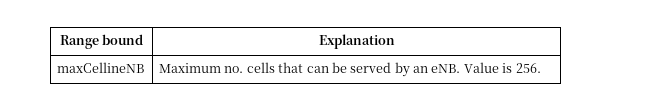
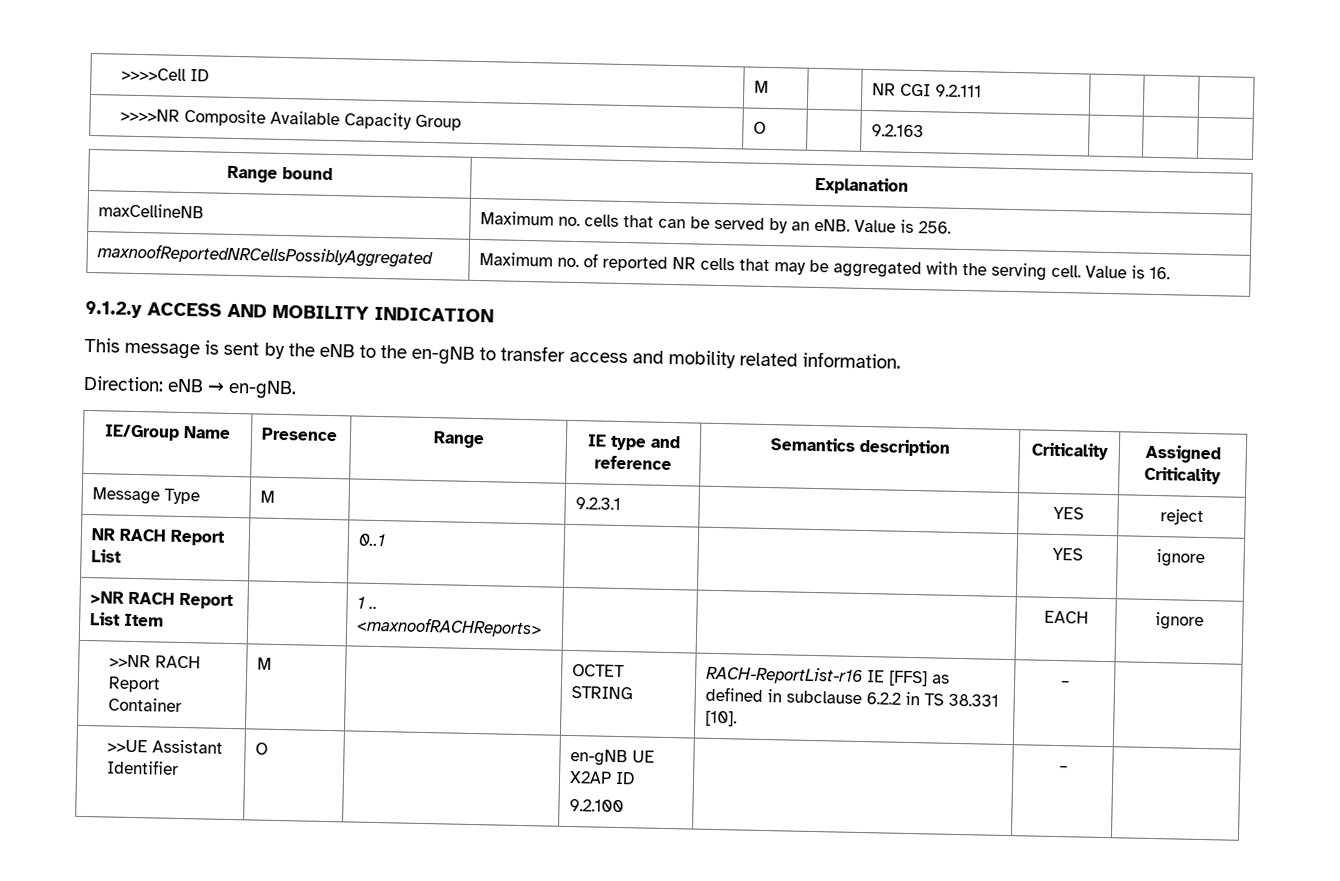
+ >>>>Cell ID | M | | NR CGI 9.2.111 | | |
+ >>>>NR Composite Available Capacity Group | O | | 9.2.163 | | |
+ maxnoofReportedNRCellsPossiblyAggregated | Maximum no. of reported NR cells that may be aggregated with the serving cell. Value is 16.
+ 9.1.2.y ACCESS AND MOBILITY INDICATION
+ This message is sent by the eNB to the en-gNB to transfer access and mobility related information.
+ Direction: eNB → en-gNB.
+ IE/Group Name | Presence | Range | IE type and reference | Semantics description | Criticality | Assigned Criticality
+ Message Type | M | | 9.2.3.1 | | YES | reject
+ NR RACH Report List | | 0..1 | | | YES | ignore
+ >NR RACH Report List Item | | 1 .. <maxnoofRACHReports> | | | EACH | ignore
+ >>NR RACH Report Container | M | | OCTET STRING | RACH-ReportList-r16 IE [FFS] as defined in subclause 6.2.2 in TS 38.331 [10]. | – |
+ >>UE Assistant Identifier | O | | en-gNB UE X2AP ID
+ 9.2.100 | | – |

